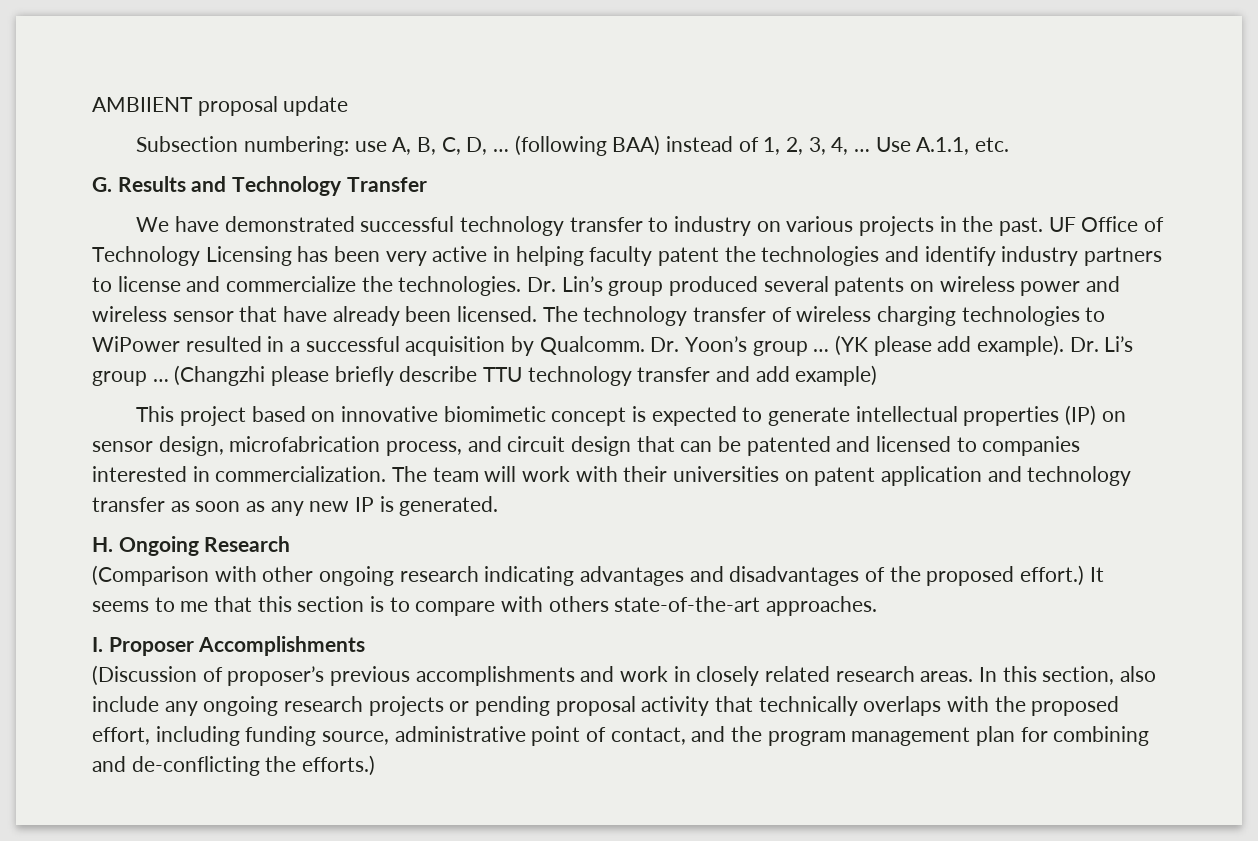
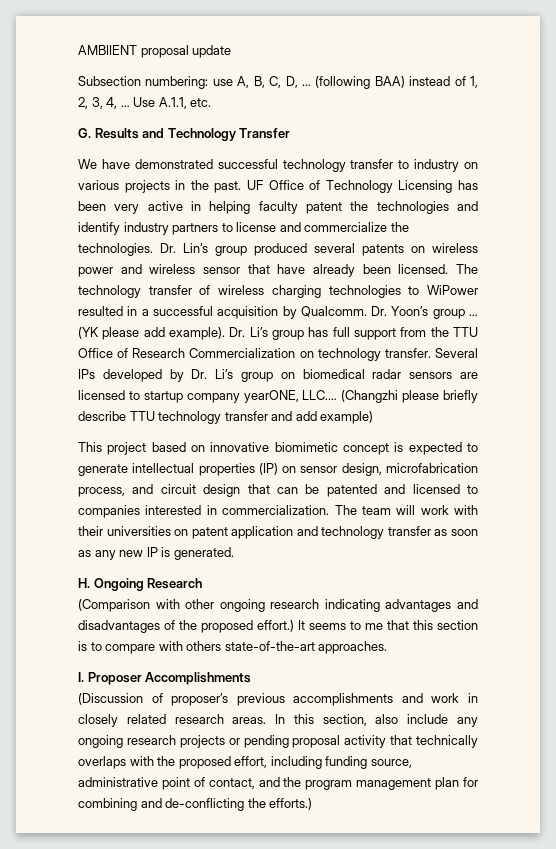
- Dr. Li’s group …
+ Dr. Li’s group has full support from the TTU Office of Research Commercialization on technology transfer. Several IPs developed by Dr. Li’s group on biomedical radar sensors are licensed to startup company yearONE, LLC.…

